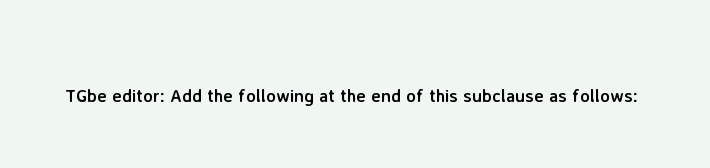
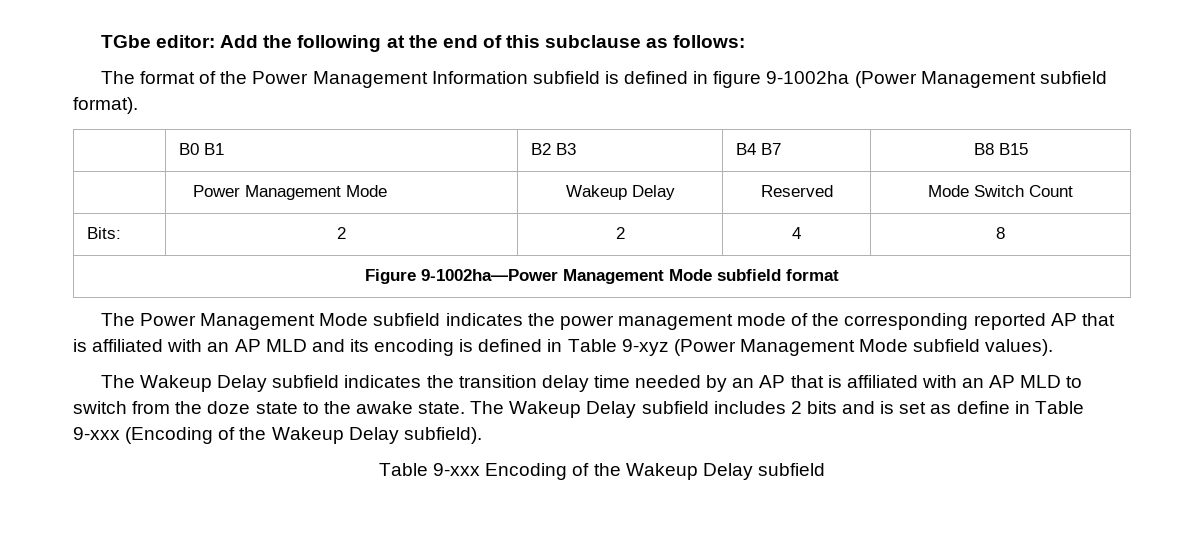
+ The format of the Power Management Information subfield is defined in figure 9-1002ha (Power Management subfield format).
+ | B0 B1 | B2 B3 | B4 B7 | B8 B15
+ | Power Management Mode | Wakeup Delay | Reserved | Mode Switch Count
+ Bits: | 2 | 2 | 4 | 8
+ Figure 9-1002ha—Power Management Mode subfield format
+ The Power Management Mode subfield indicates the power management mode of the corresponding reported AP that is affiliated with an AP MLD and its encoding is defined in Table 9-xyz (Power Management Mode subfield values).
+ The Wakeup Delay subfield indicates the transition delay time needed by an AP that is affiliated with an AP MLD to switch from the doze state to the awake state. The Wakeup Delay subfield includes 2 bits and is set as define in Table 9-xxx (Encoding of the Wakeup Delay subfield).
+ Table 9-xxx Encoding of the Wakeup Delay subfield

